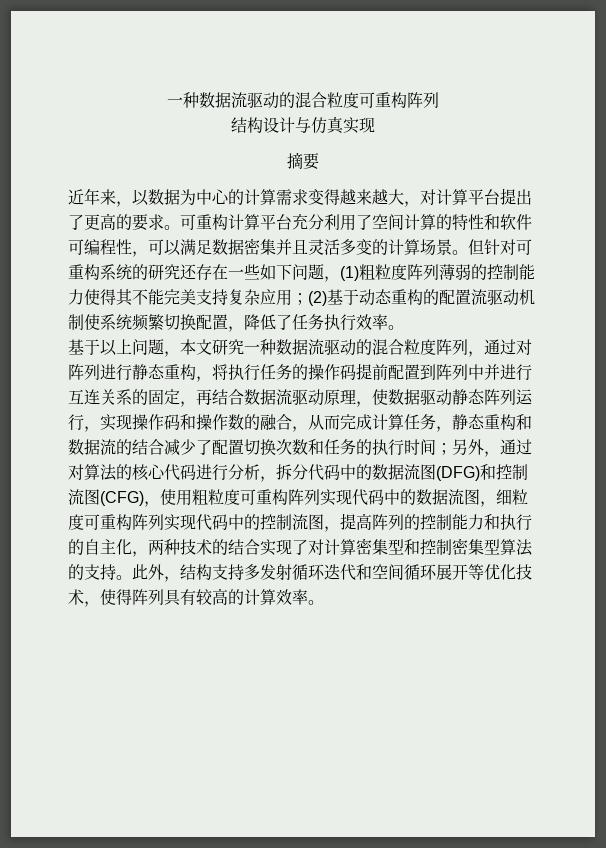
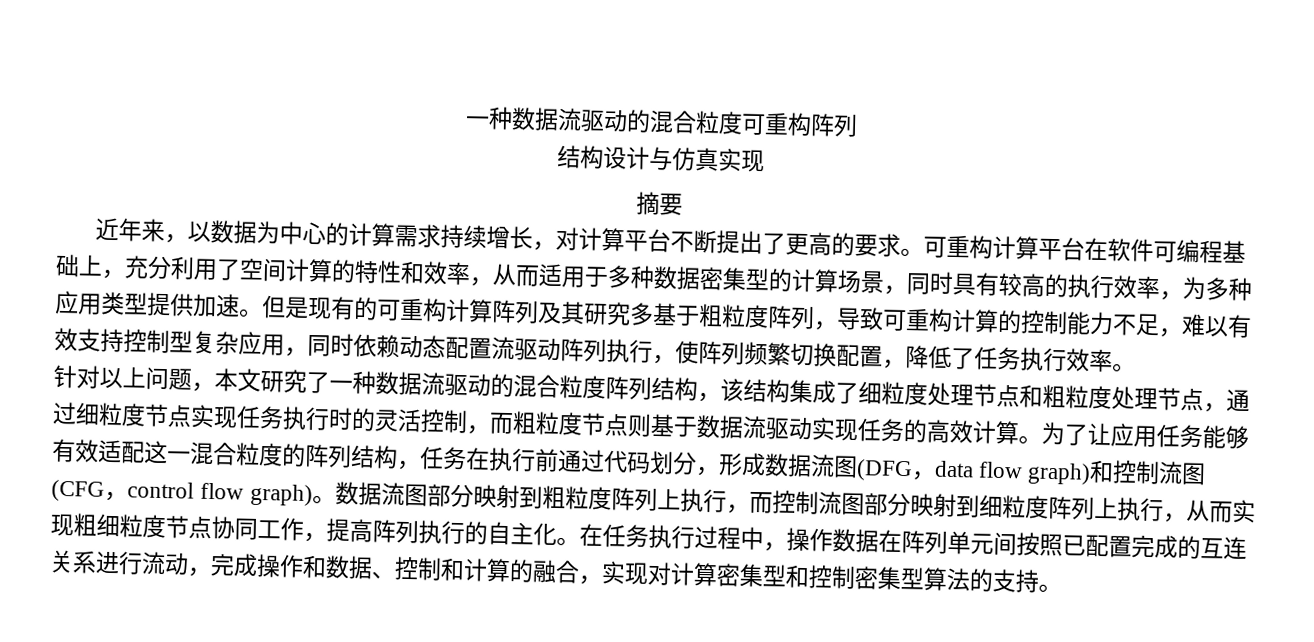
- 近年来，以数据为中心的计算需求变得越来越大，对计算平台提出了更高的要求。
+ 近年来，以数据为中心的计算需求持续增长，对计算平台不断提出了更高的要求。
- 可重构计算平台充分利用了空间计算的特性和软件可编程性，可以满足数据密集并且灵活多变的计算场景。但针对可重构系统的研究还存在一些如下问题，(1)粗粒度阵列薄弱的控制能力使得其不能完美支持复杂应用；(2)基于动态重构的配置流驱动机制使系统频繁切换配置，降低了任务执行效率。
+ 可重构计算平台在软件可编程基础上，充分利用了空间计算的特性和效率，从而适用于多种数据密集型的计算场景，同时具有较高的执行效率，为多种应用类型提供加速。但是现有的可重构计算阵列及其研究多基于粗粒度阵列，导致可重构计算的控制能力不足，难以有效支持控制型复杂应用，同时依赖动态配置流驱动阵列执行，使阵列频繁切换配置，降低了任务执行效率。
- 基于以上问题，本文研究一种数据流驱动的混合粒度阵列，通过对阵列进行静态重构，将执行任务的操作码提前配置到阵列中并进行互连关系的固定，再结合数据流驱动原理，使数据驱动静态阵列运行，实现操作码和操作数的融合，从而完成计算任务，静态重构和数据流的结合减少了配置切换次数和任务的执行时间；另外，通过对算法的核心代码进行分析，拆分代码中的数据流图(DFG)和控制流图(CFG)，使用粗粒度可重构阵列实现代码中的数据流图，细粒度可重构阵列实现代码中的控制流图，提高阵列的控制能力和执行的自主化，两种技术的结合实现了对计算密集型和控制密集型算法的支持。此外，结构支持多发射循环迭代和空间循环展开等优化技术，使得阵列具有较高的计算效率。
+ 针对以上问题，本文研究了一种数据流驱动的混合粒度阵列结构，该结构集成了细粒度处理节点和粗粒度处理节点，通过细粒度节点实现任务执行时的灵活控制，而粗粒度节点则基于数据流驱动实现任务的高效计算。为了让应用任务能够有效适配这一混合粒度的阵列结构，任务在执行前通过代码划分，形成数据流图(DFG，data flow graph)和控制流图(CFG，control flow graph)。数据流图部分映射到粗粒度阵列上执行，而控制流图部分映射到细粒度阵列上执行，从而实现粗细粒度节点协同工作，提高阵列执行的自主化。在任务执行过程中，操作数据在阵列单元间按照已配置完成的互连关系进行流动，完成操作和数据、控制和计算的融合，实现对计算密集型和控制密集型算法的支持。

